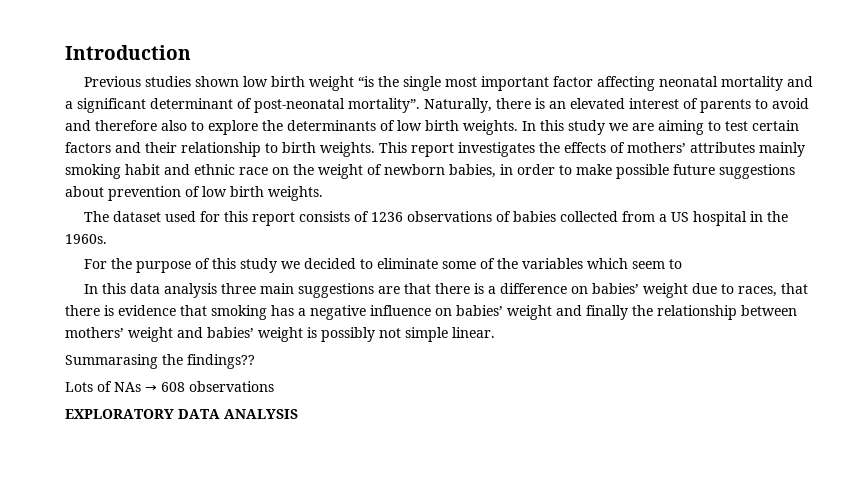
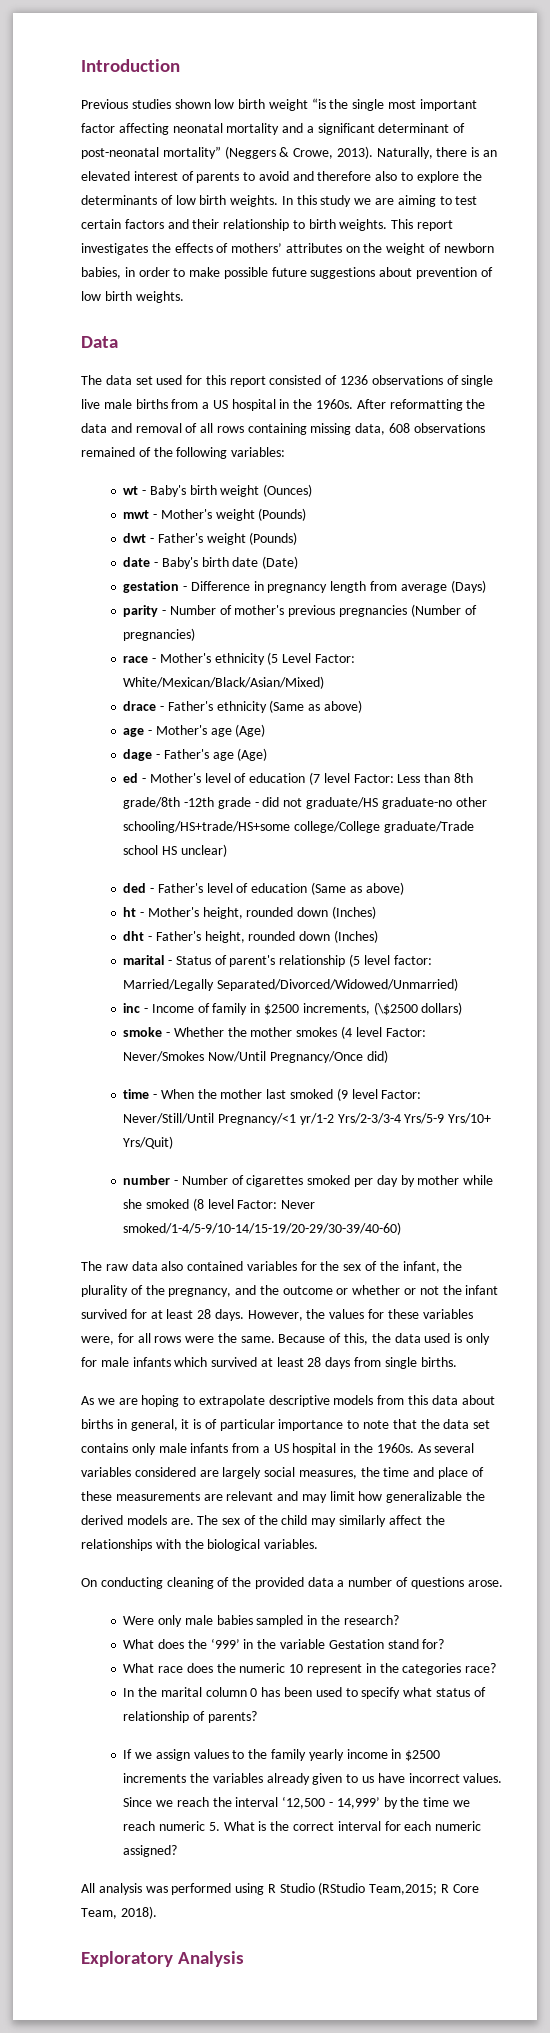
- Previous studies shown low birth weight “is the single most important factor affecting neonatal mortality and a significant determinant of post-neonatal mortality”.
+ Previous studies shown low birth weight “is the single most important factor affecting neonatal mortality and a significant determinant of post-neonatal mortality” (Neggers & Crowe, 2013).
- This report investigates the effects of mothers’ attributes mainly smoking habit and ethnic race on the weight of newborn babies, in order to make possible future suggestions about prevention of low birth weights.
+ This report investigates the effects of mothers’ attributes on the weight of newborn babies, in order to make possible future suggestions about prevention of low birth weights.
- The dataset used for this report consists of 1236 observations of babies collected from a US hospital in the 1960s.
- For the purpose of this study we decided to eliminate some of the variables which seem to
- In this data analysis three main suggestions are that there is a difference on babies’ weight due to races, that there is evidence that smoking has a negative influence on babies’ weight and finally the relationship between mothers’ weight and babies’ weight is possibly not simple linear.
- Summarasing the findings??
- Lots of NAs → 608 observations
- EXPLORATORY DATA ANALYSIS
+ Data
+ The data set used for this report consisted of 1236 observations of single live male births from a US hospital in the 1960s. After reformatting the data and removal of all rows containing missing data, 608 observations remained of the following variables:
+ wt - Baby's birth weight (Ounces)
+ mwt - Mother's weight (Pounds)
+ dwt - Father's weight (Pounds)
+ date - Baby's birth date (Date)
+ gestation - Difference in pregnancy length from average (Days)
+ parity - Number of mother's previous pregnancies (Number of pregnancies)
+ race - Mother's ethnicity (5 Level Factor: White/Mexican/Black/Asian/Mixed)
+ drace - Father's ethnicity (Same as above)
+ age - Mother's age (Age)
+ dage - Father's age (Age)
+ ed - Mother's level of education (7 level Factor: Less than 8th grade/8th -12th grade - did not graduate/HS graduate-no other schooling/HS+trade/HS+some college/College graduate/Trade school HS unclear)
+ ded - Father's level of education (Same as above)
+ ht - Mother's height, rounded down (Inches)
+ dht - Father's height, rounded down (Inches)
+ marital - Status of parent's relationship (5 level factor: Married/Legally Separated/Divorced/Widowed/Unmarried)
+ inc - Income of family in $2500 increments, (\$2500 dollars)
+ smoke - Whether the mother smokes (4 level Factor: Never/Smokes Now/Until Pregnancy/Once did)
+ time - When the mother last smoked (9 level Factor: Never/Still/Until Pregnancy/<1 yr/1-2 Yrs/2-3/3-4 Yrs/5-9 Yrs/10+ Yrs/Quit)
+ number - Number of cigarettes smoked per day by mother while she smoked (8 level Factor: Never smoked/1-4/5-9/10-14/15-19/20-29/30-39/40-60)
+ The raw data also contained variables for the sex of the infant, the plurality of the pregnancy, and the outcome or whether or not the infant survived for at least 28 days. However, the values for these variables were, for all rows were the same. Because of this, the data used is only for male infants which survived at least 28 days from single births.
+ As we are hoping to extrapolate descriptive models from this data about births in general, it is of particular importance to note that the data set contains only male infants from a US hospital in the 1960s. As several variables considered are largely social measures, the time and place of these measurements are relevant and may limit how generalizable the derived models are. The sex of the child may similarly affect the relationships with the biological variables.
+ On conducting cleaning of the provided data a number of questions arose.
+ Were only male babies sampled in the research?
+ What does the ‘999’ in the variable Gestation stand for?
+ What race does the numeric 10 represent in the categories race?
+ In the marital column 0 has been used to specify what status of relationship of parents?
+ If we assign values to the family yearly income in $2500 increments the variables already given to us have incorrect values. Since we reach the interval ‘12,500 - 14,999’ by the time we reach numeric 5. What is the correct interval for each numeric assigned?
+ All analysis was performed using R Studio (RStudio Team,2015; R Core Team, 2018).
+ Exploratory Analysis

